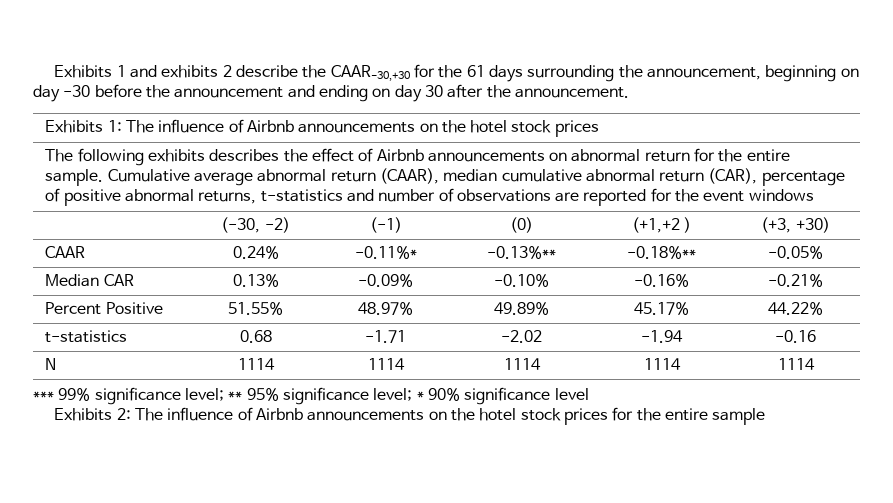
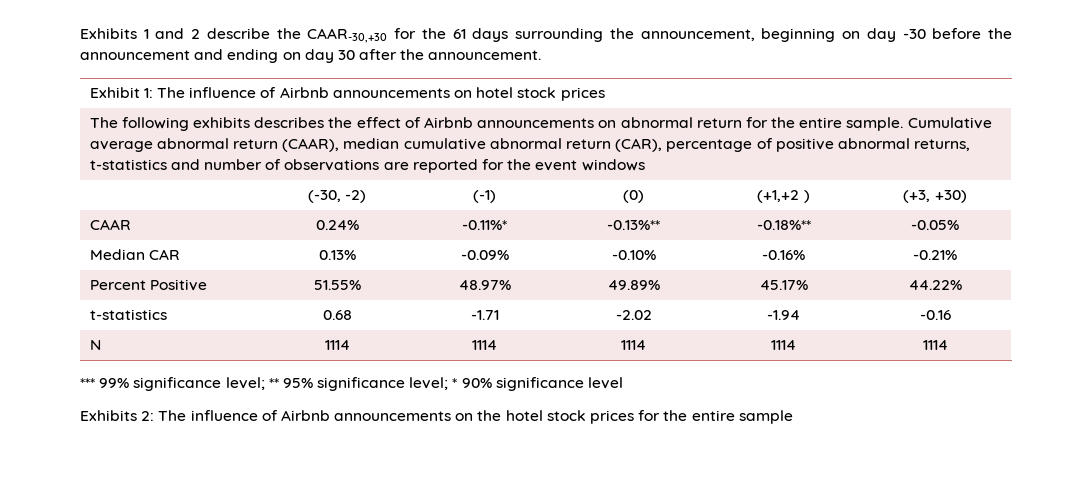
- Exhibits 1 and exhibits 2 describe the CAAR-30,+30 for the 61 days surrounding the announcement, beginning on day -30 before the announcement and ending on day 30 after the announcement.
+ Exhibits 1 and 2 describe the CAAR-30,+30 for the 61 days surrounding the announcement, beginning on day -30 before the announcement and ending on day 30 after the announcement.
- Exhibits 1: The influence of Airbnb announcements on the hotel stock prices
+ Exhibit 1: The influence of Airbnb announcements on hotel stock prices

